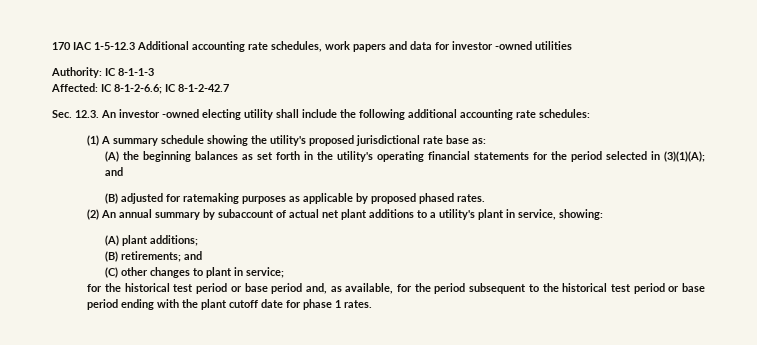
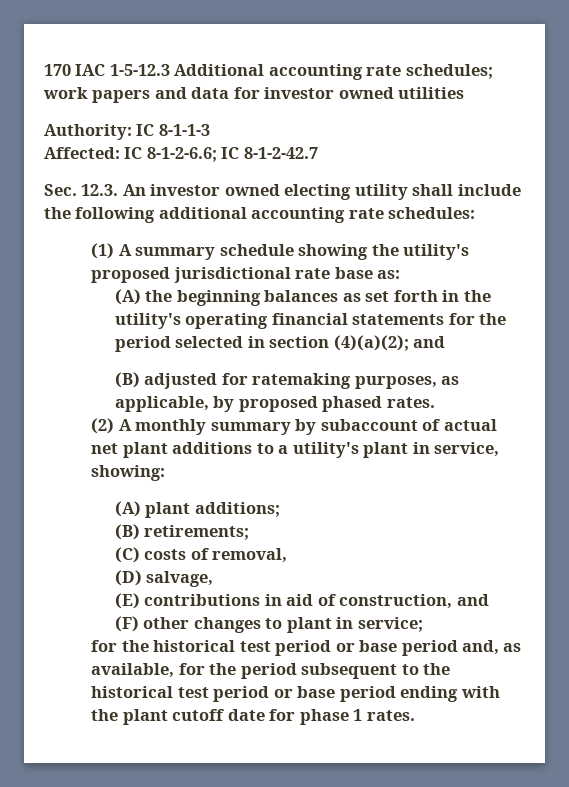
- 170 IAC 1-5-12.3 Additional accounting rate schedules, work papers and data for investor -owned utilities
+ 170 IAC 1-5-12.3 Additional accounting rate schedules; work papers and data for investor owned utilities
- Sec. 12.3. An investor -owned electing utility shall include the following additional accounting rate schedules:
+ Sec. 12.3. An investor owned electing utility shall include the following additional accounting rate schedules:
- (A) the beginning balances as set forth in the utility's operating financial statements for the period selected in (3)(1)(A); and
+ (A) the beginning balances as set forth in the utility's operating financial statements for the period selected in section (4)(a)(2); and
- (B) adjusted for ratemaking purposes as applicable by proposed phased rates.
+ (B) adjusted for ratemaking purposes, as applicable, by proposed phased rates.
- (2) An annual summary by subaccount of actual net plant additions to a utility's plant in service, showing:
+ (2) A monthly summary by subaccount of actual net plant additions to a utility's plant in service, showing:
- (B) retirements; and
- (C) other changes to plant in service;
+ (B) retirements;
+ (C) costs of removal,
+ (D) salvage,
+ (E) contributions in aid of construction, and
+ (F) other changes to plant in service;

